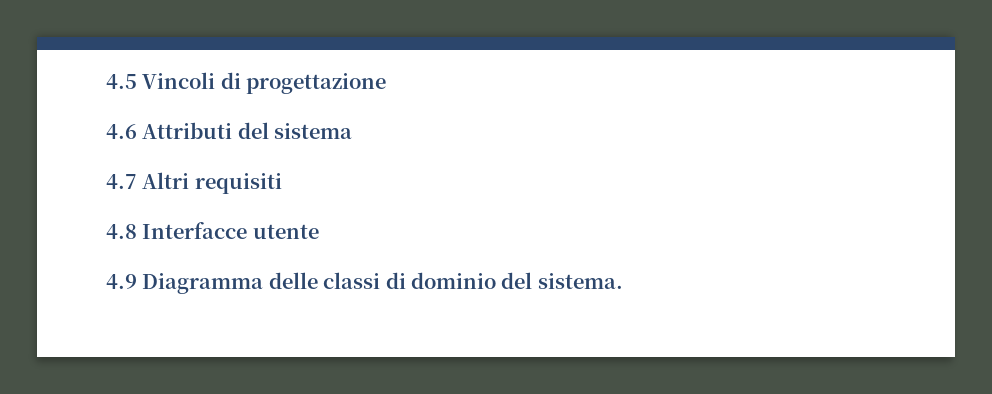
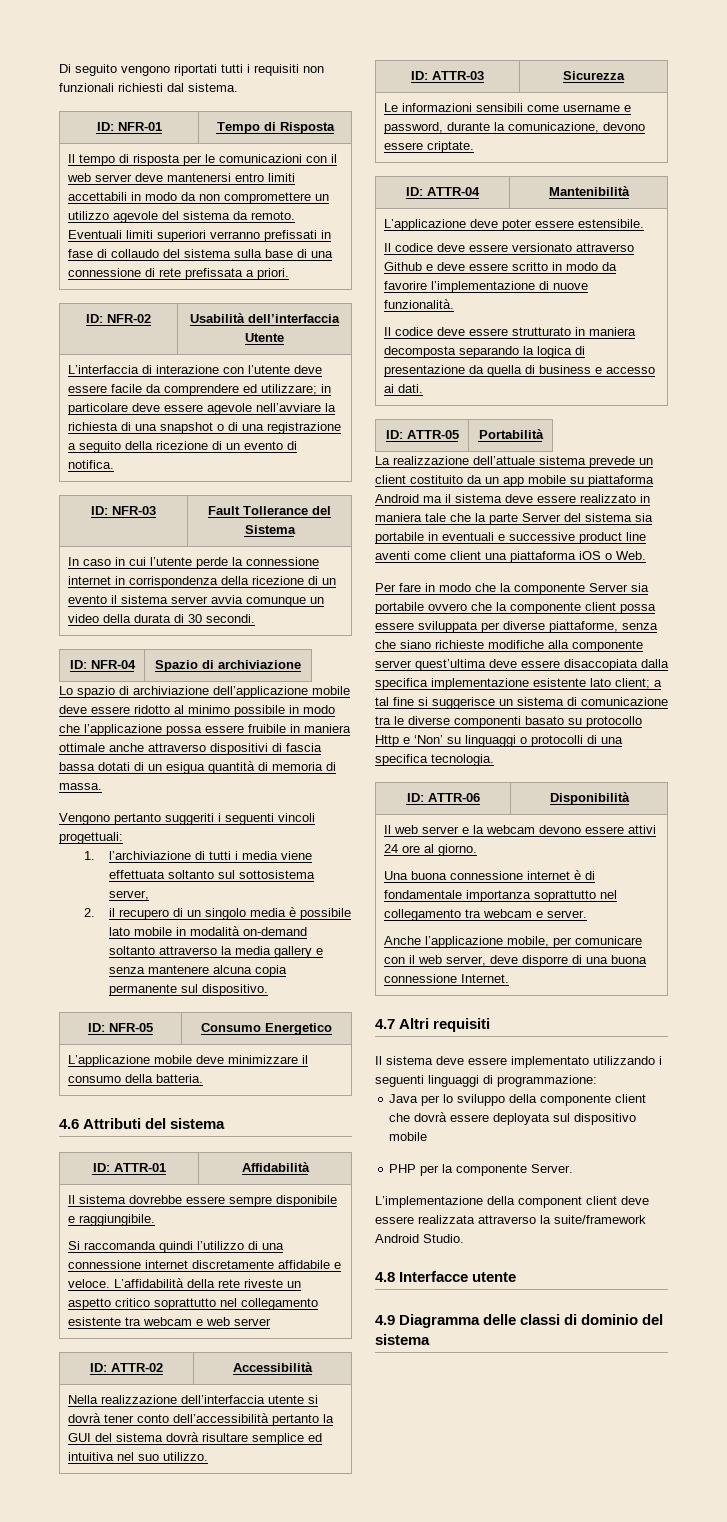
- 4.5 Vincoli di progettazione
+ Di seguito vengono riportati tutti i requisiti non funzionali richiesti dal sistema.
+ ID: NFR-01 | Tempo di Risposta
+ Il tempo di risposta per le comunicazioni con il web server deve mantenersi entro limiti accettabili in modo da non compromettere un utilizzo agevole del sistema da remoto. Eventuali limiti superiori verranno prefissati in fase di collaudo del sistema sulla base di una connessione di rete prefissata a priori.
+ ID: NFR-02 | Usabilità dell’interfaccia Utente
+ L’interfaccia di interazione con l’utente deve essere facile da comprendere ed utilizzare; in particolare deve essere agevole nell’avviare la richiesta di una snapshot o di una registrazione a seguito della ricezione di un evento di notifica.
+ ID: NFR-03 | Fault Tollerance del Sistema
+ In caso in cui l’utente perde la connessione internet in corrispondenza della ricezione di un evento il sistema server avvia comunque un video della durata di 30 secondi.
+ ID: NFR-04 | Spazio di archiviazione
+ Lo spazio di archiviazione dell’applicazione mobile deve essere ridotto al minimo possibile in modo che l’applicazione possa essere fruibile in maniera ottimale anche attraverso dispositivi di fascia bassa dotati di un esigua quantità di memoria di massa.
+ Vengono pertanto suggeriti i seguenti vincoli progettuali:
+ 1. l’archiviazione di tutti i media viene effettuata soltanto sul sottosistema server,
+ 2. il recupero di un singolo media è possibile lato mobile in modalità on-demand soltanto attraverso la media gallery e senza mantenere alcuna copia permanente sul dispositivo.
+ ID: NFR-05 | Consumo Energetico
+ L’applicazione mobile deve minimizzare il consumo della batteria.
  4.6 Attributi del sistema
+ ID: ATTR-01 | Affidabilità
+ Il sistema dovrebbe essere sempre disponibile e raggiungibile.
+ Si raccomanda quindi l’utilizzo di una connessione internet discretamente affidabile e veloce. L’affidabilità della rete riveste un aspetto critico soprattutto nel collegamento esistente tra webcam e web server
+ ID: ATTR-02 | Accessibilità
+ Nella realizzazione dell’interfaccia utente si dovrà tener conto dell’accessibilità pertanto la GUI del sistema dovrà risultare semplice ed intuitiva nel suo utilizzo.
+ ID: ATTR-03 | Sicurezza
+ Le informazioni sensibili come username e password, durante la comunicazione, devono essere criptate.
+ ID: ATTR-04 | Mantenibilità
+ L’applicazione deve poter essere estensibile.
+ Il codice deve essere versionato attraverso Github e deve essere scritto in modo da favorire l’implementazione di nuove funzionalità.
+ Il codice deve essere strutturato in maniera decomposta separando la logica di presentazione da quella di business e accesso ai dati.
+ ID: ATTR-05 | Portabilità
+ La realizzazione dell’attuale sistema prevede un client costituito da un app mobile su piattaforma Android ma il sistema deve essere realizzato in maniera tale che la parte Server del sistema sia portabile in eventuali e successive product line aventi come client una piattaforma iOS o Web.
+ Per fare in modo che la componente Server sia portabile ovvero che la componente client possa essere sviluppata per diverse piattaforme, senza che siano richieste modifiche alla componente server quest’ultima deve essere disaccopiata dalla specifica implementazione esistente lato client; a tal fine si suggerisce un sistema di comunicazione tra le diverse componenti basato su protocollo Http e ‘Non’ su linguaggi o protocolli di una specifica tecnologia.
+ ID: ATTR-06 | Disponibilità
+ Il web server e la webcam devono essere attivi 24 ore al giorno.
+ Una buona connessione internet è di fondamentale importanza soprattutto nel collegamento tra webcam e server.
+ Anche l’applicazione mobile, per comunicare con il web server, deve disporre di una buona connessione Internet.
  4.7 Altri requisiti
+ Il sistema deve essere implementato utilizzando i seguenti linguaggi di programmazione:
+ Java per lo sviluppo della componente client che dovrà essere deployata sul dispositivo mobile
+ PHP per la componente Server.
+ L’implementazione della component client deve essere realizzata attraverso la suite/framework Android Studio.
- 4.9 Diagramma delle classi di dominio del sistema.
+ 4.9 Diagramma delle classi di dominio del sistema

